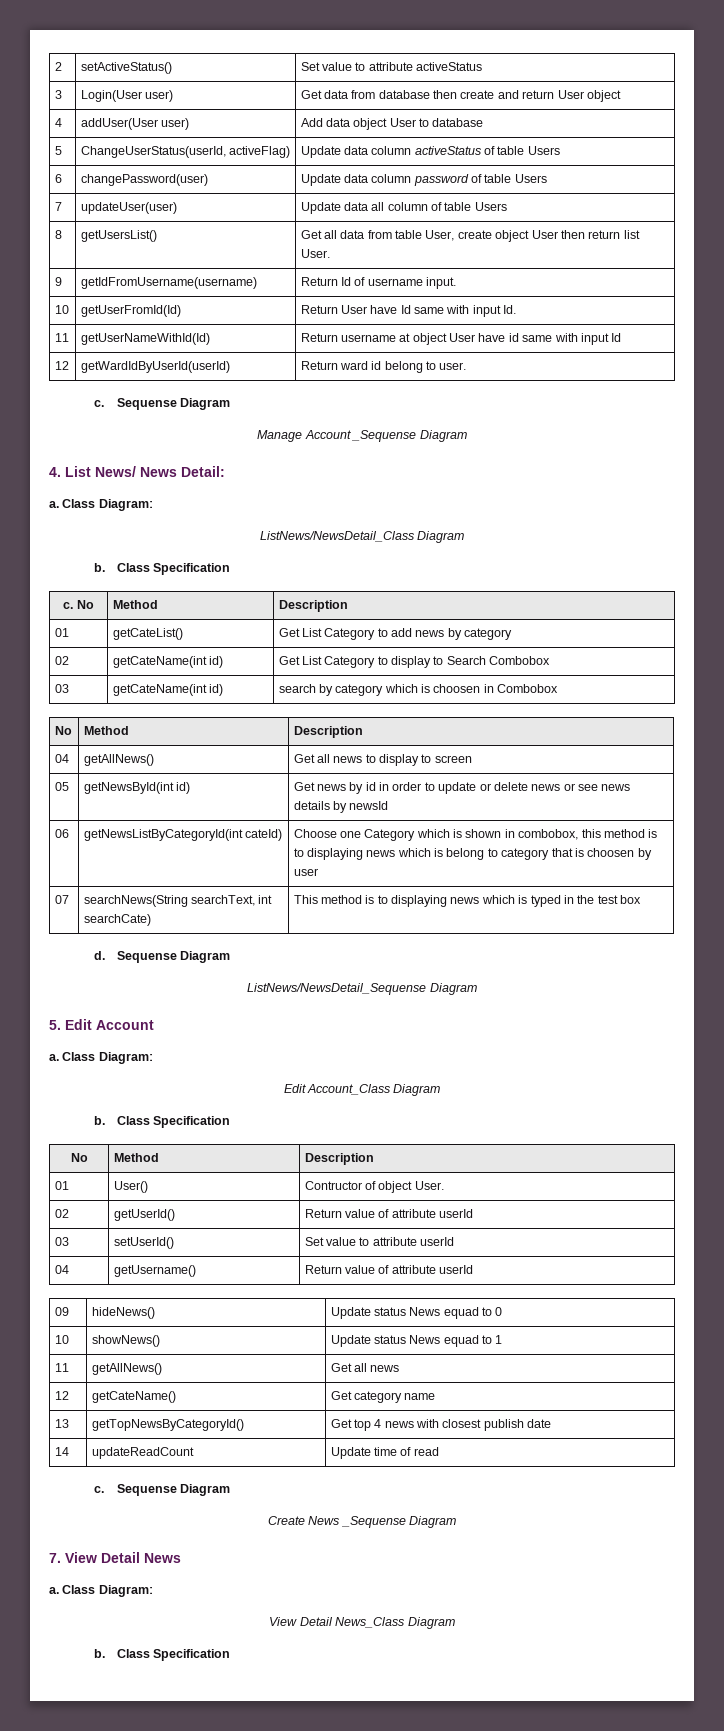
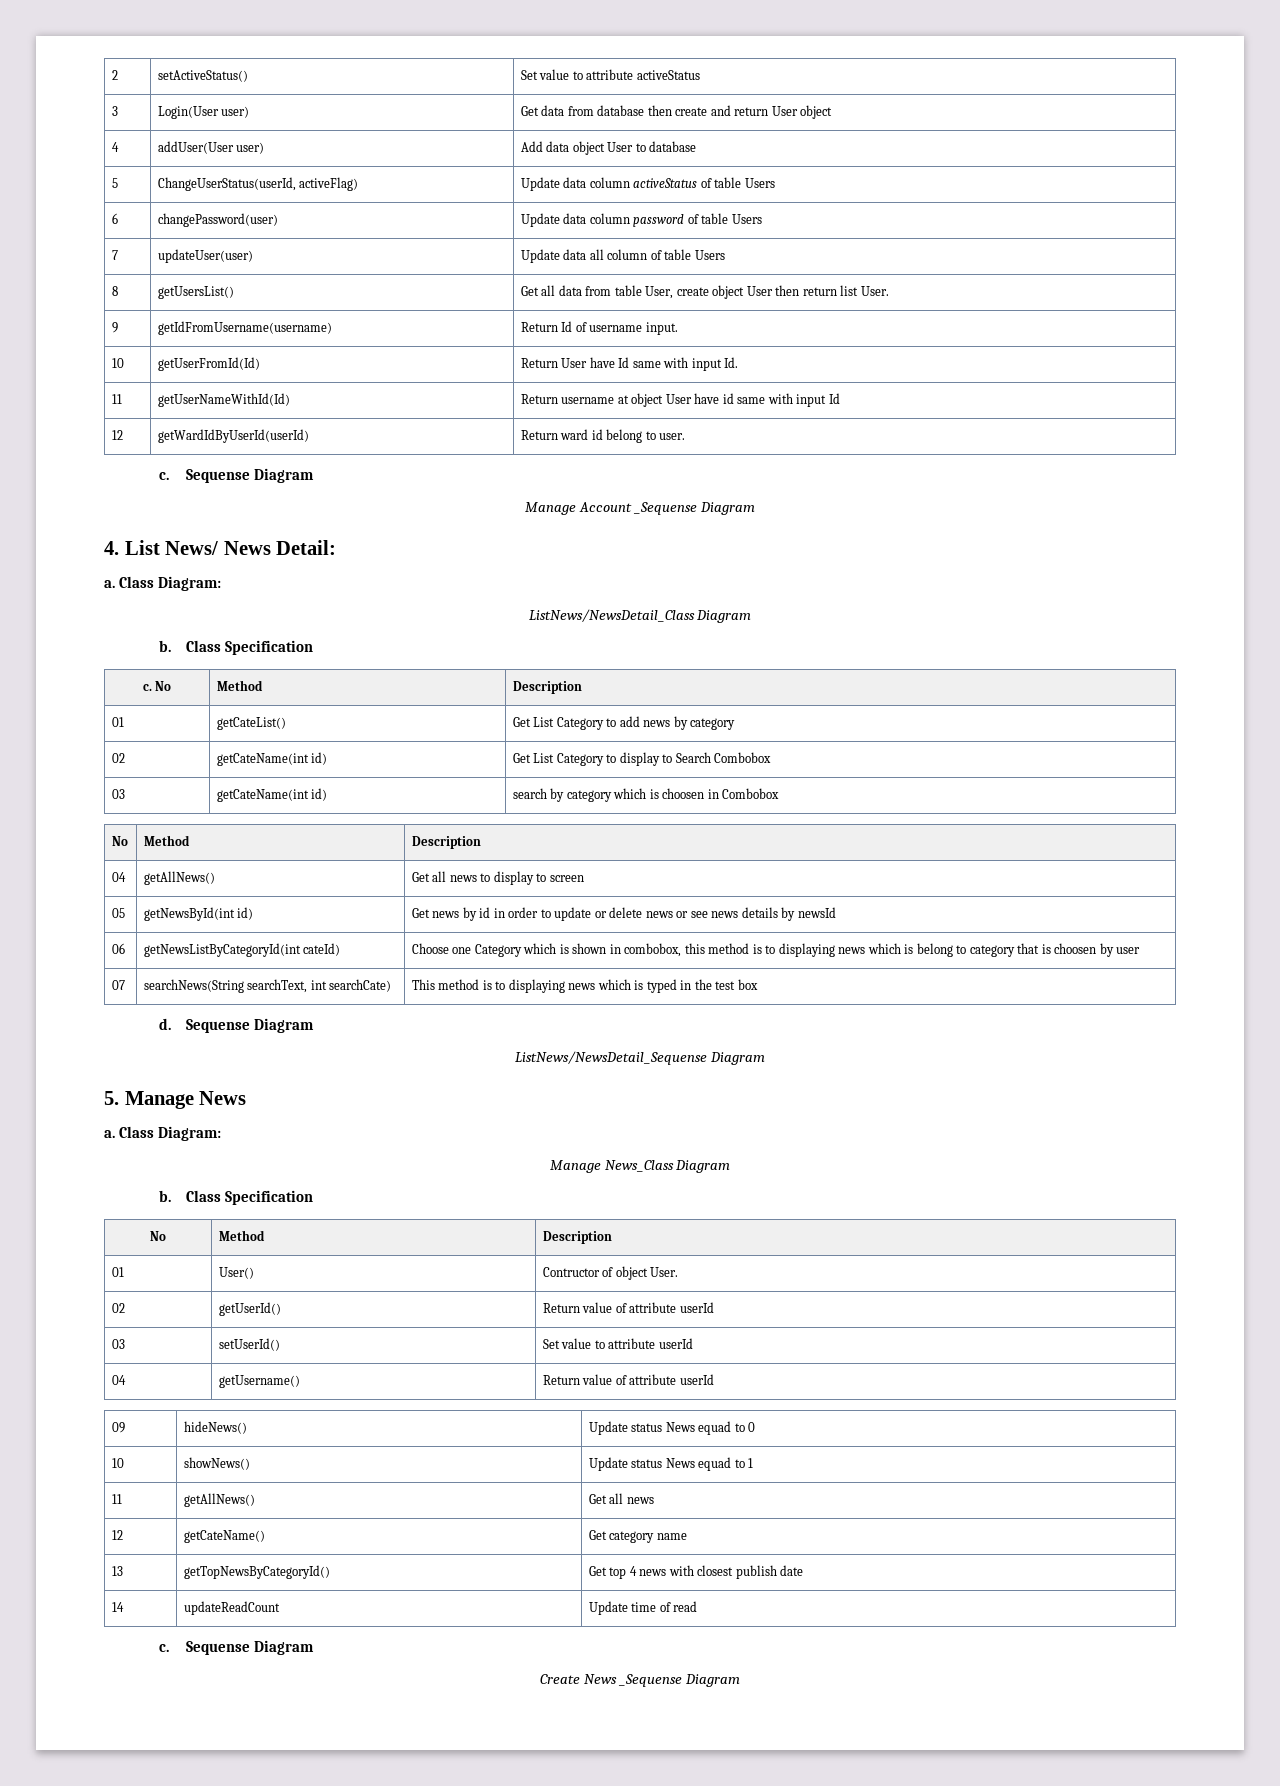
- 5. Edit Account
+ 5. Manage News
  a. Class Diagram:
- Edit Account_Class Diagram
+ Manage News_Class Diagram
- 7. View Detail News
- a. Class Diagram:
- View Detail News_Class Diagram
- b. Class Specification

